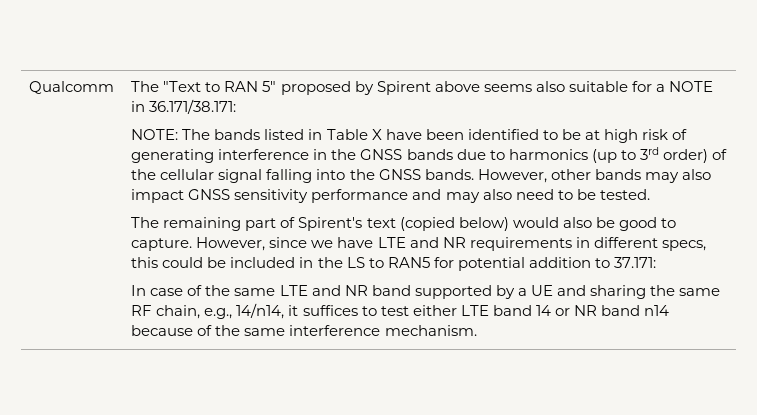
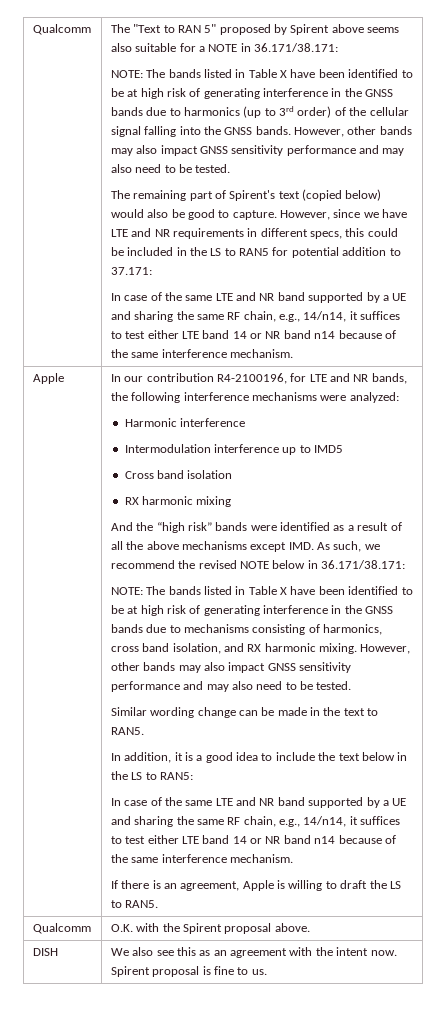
+ Apple | In our contribution R4-2100196, for LTE and NR bands, the following interference mechanisms were analyzed:
+ Harmonic interference
+ Intermodulation interference up to IMD5
+ Cross band isolation
+ RX harmonic mixing
+ And the “high risk” bands were identified as a result of all the above mechanisms except IMD. As such, we recommend the revised NOTE below in 36.171/38.171:
+ NOTE: The bands listed in Table X have been identified to be at high risk of generating interference in the GNSS bands due to mechanisms consisting of harmonics, cross band isolation, and RX harmonic mixing. However, other bands may also impact GNSS sensitivity performance and may also need to be tested.
+ Similar wording change can be made in the text to RAN5.
+ In addition, it is a good idea to include the text below in the LS to RAN5:
+ In case of the same LTE and NR band supported by a UE and sharing the same RF chain, e.g., 14/n14, it suffices to test either LTE band 14 or NR band n14 because of the same interference mechanism.
+ If there is an agreement, Apple is willing to draft the LS to RAN5.
+ Qualcomm | O.K. with the Spirent proposal above.
+ DISH | We also see this as an agreement with the intent now. Spirent proposal is fine to us.

